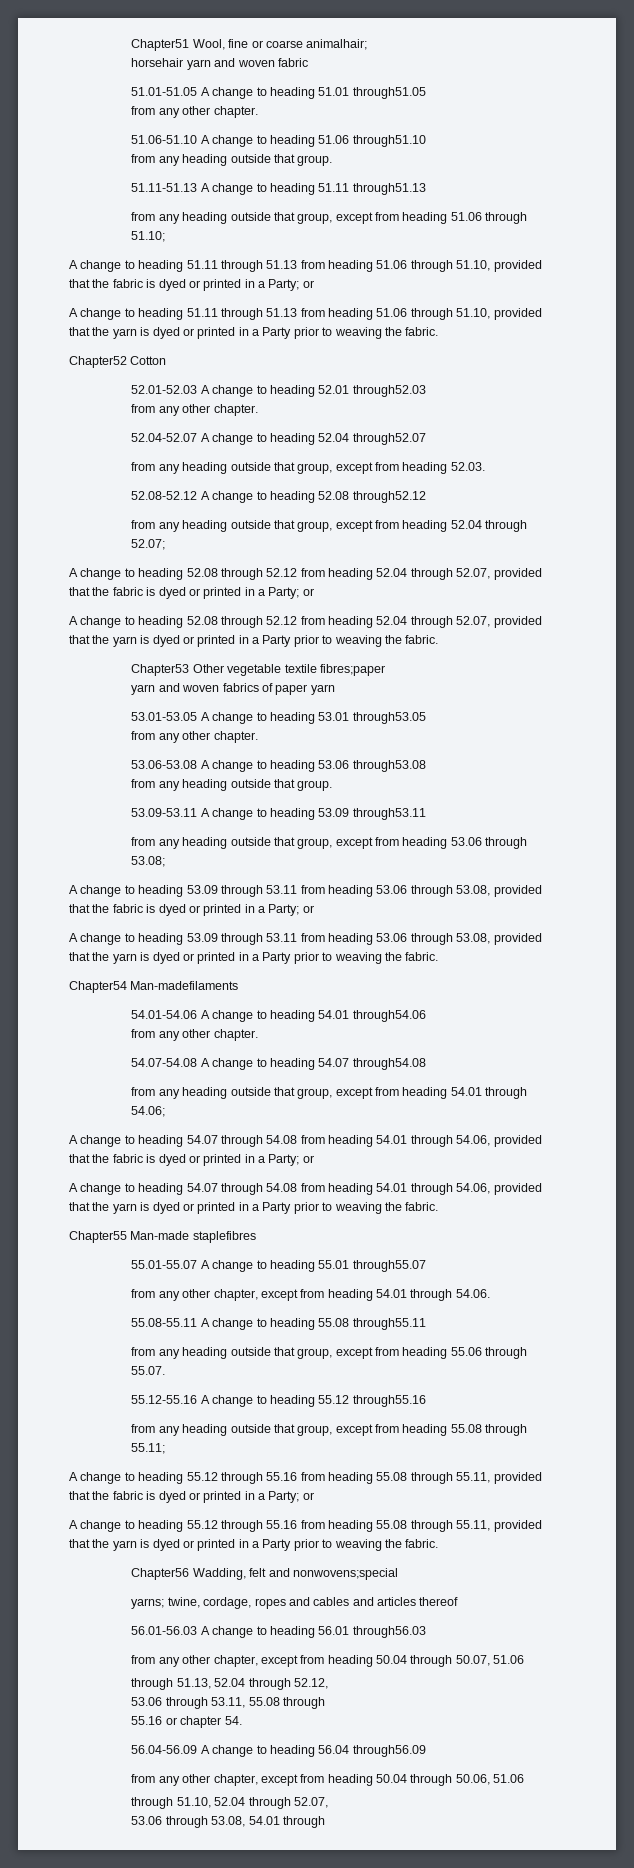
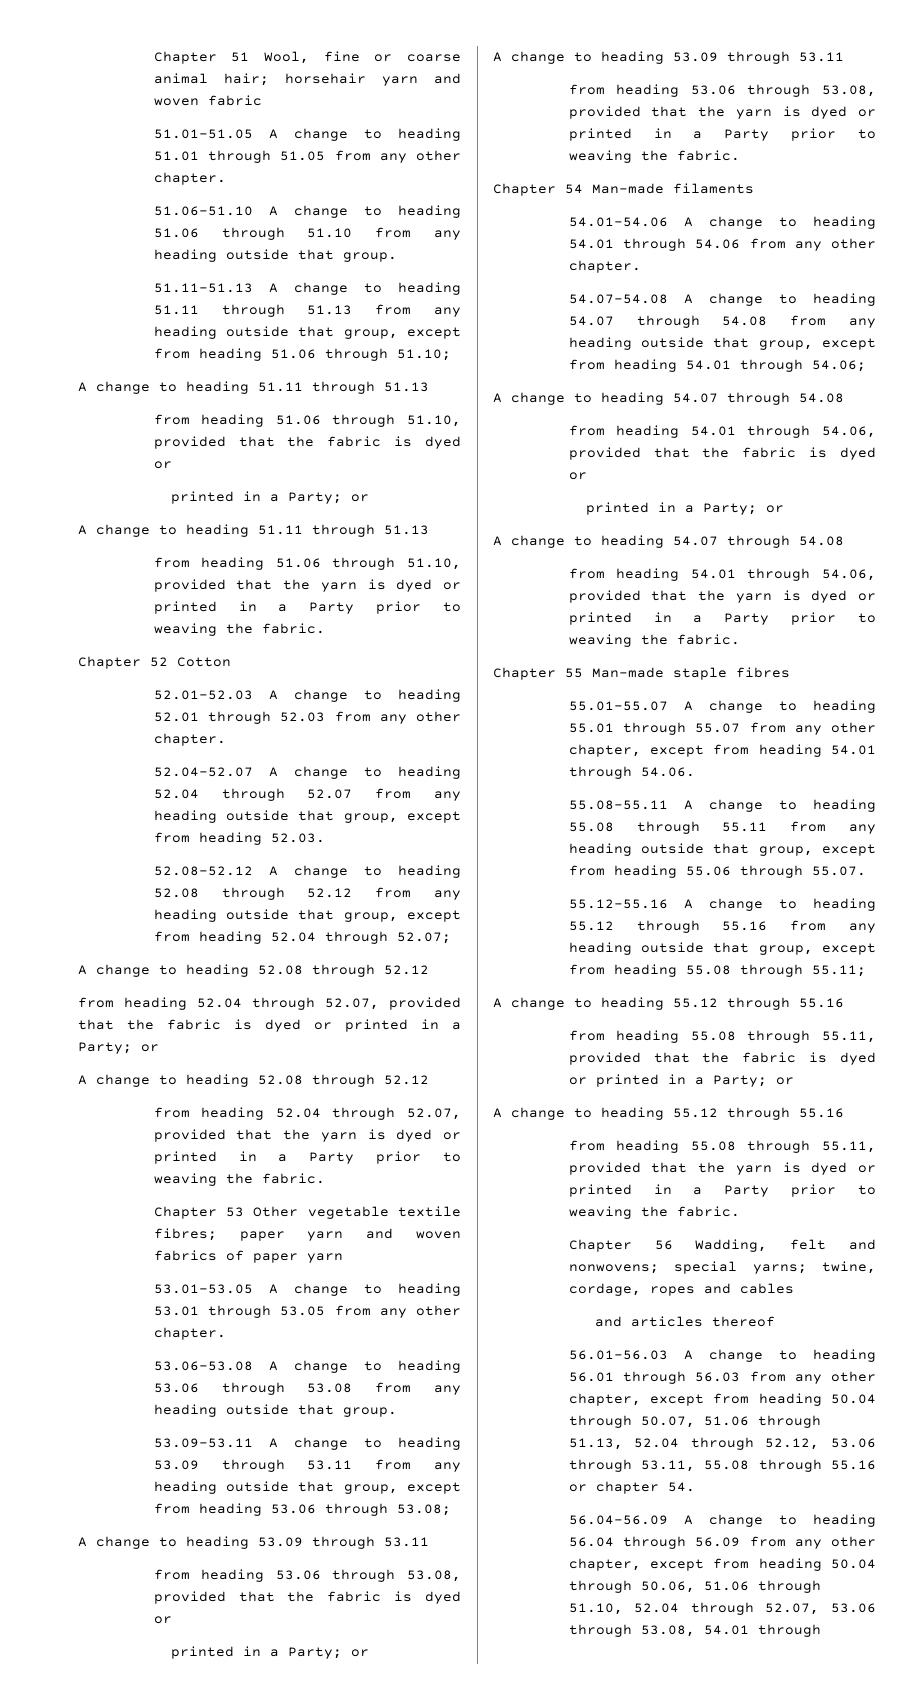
- Chapter51 Wool, fine or coarse animalhair;
- horsehair yarn and woven fabric
+ Chapter 51 Wool, fine or coarse animal hair; horsehair yarn and woven fabric
- 51.01-51.05 A change to heading 51.01 through51.05
- from any other chapter.
+ 51.01-51.05 A change to heading 51.01 through 51.05 from any other chapter.
- 51.06-51.10 A change to heading 51.06 through51.10
- from any heading outside that group.
+ 51.06-51.10 A change to heading 51.06 through 51.10 from any heading outside that group.
- 51.11-51.13 A change to heading 51.11 through51.13
- from any heading outside that group, except from heading 51.06 through 51.10;
- A change to heading 51.11 through 51.13 from heading 51.06 through 51.10, provided that the fabric is dyed or printed in a Party; or
- A change to heading 51.11 through 51.13 from heading 51.06 through 51.10, provided that the yarn is dyed or printed in a Party prior to weaving the fabric.
+ 51.11-51.13 A change to heading 51.11 through 51.13 from any heading outside that group, except from heading 51.06 through 51.10;
+ A change to heading 51.11 through 51.13
+ from heading 51.06 through 51.10, provided that the fabric is dyed or
+ printed in a Party; or
+ A change to heading 51.11 through 51.13
+ from heading 51.06 through 51.10, provided that the yarn is dyed or printed in a Party prior to weaving the fabric.
- Chapter52 Cotton
+ Chapter 52 Cotton
- 52.01-52.03 A change to heading 52.01 through52.03
- from any other chapter.
+ 52.01-52.03 A change to heading 52.01 through 52.03 from any other chapter.
- 52.04-52.07 A change to heading 52.04 through52.07
- from any heading outside that group, except from heading 52.03.
+ 52.04-52.07 A change to heading 52.04 through 52.07 from any heading outside that group, except from heading 52.03.
- 52.08-52.12 A change to heading 52.08 through52.12
- from any heading outside that group, except from heading 52.04 through 52.07;
- A change to heading 52.08 through 52.12 from heading 52.04 through 52.07, provided that the fabric is dyed or printed in a Party; or
- A change to heading 52.08 through 52.12 from heading 52.04 through 52.07, provided that the yarn is dyed or printed in a Party prior to weaving the fabric.
+ 52.08-52.12 A change to heading 52.08 through 52.12 from any heading outside that group, except from heading 52.04 through 52.07;
+ A change to heading 52.08 through 52.12
+ from heading 52.04 through 52.07, provided that the fabric is dyed or printed in a Party; or
+ A change to heading 52.08 through 52.12
+ from heading 52.04 through 52.07, provided that the yarn is dyed or printed in a Party prior to weaving the fabric.
- Chapter53 Other vegetable textile fibres;paper
- yarn and woven fabrics of paper yarn
+ Chapter 53 Other vegetable textile fibres; paper yarn and woven fabrics of paper yarn
- 53.01-53.05 A change to heading 53.01 through53.05
- from any other chapter.
+ 53.01-53.05 A change to heading 53.01 through 53.05 from any other chapter.
- 53.06-53.08 A change to heading 53.06 through53.08
- from any heading outside that group.
+ 53.06-53.08 A change to heading 53.06 through 53.08 from any heading outside that group.
- 53.09-53.11 A change to heading 53.09 through53.11
- from any heading outside that group, except from heading 53.06 through 53.08;
- A change to heading 53.09 through 53.11 from heading 53.06 through 53.08, provided that the fabric is dyed or printed in a Party; or
- A change to heading 53.09 through 53.11 from heading 53.06 through 53.08, provided that the yarn is dyed or printed in a Party prior to weaving the fabric.
+ 53.09-53.11 A change to heading 53.09 through 53.11 from any heading outside that group, except from heading 53.06 through 53.08;
+ A change to heading 53.09 through 53.11
+ from heading 53.06 through 53.08, provided that the fabric is dyed or
+ printed in a Party; or
+ A change to heading 53.09 through 53.11
+ from heading 53.06 through 53.08, provided that the yarn is dyed or printed in a Party prior to weaving the fabric.
- Chapter54 Man-madefilaments
+ Chapter 54 Man-made filaments
- 54.01-54.06 A change to heading 54.01 through54.06
- from any other chapter.
+ 54.01-54.06 A change to heading 54.01 through 54.06 from any other chapter.
- 54.07-54.08 A change to heading 54.07 through54.08
- from any heading outside that group, except from heading 54.01 through 54.06;
- A change to heading 54.07 through 54.08 from heading 54.01 through 54.06, provided that the fabric is dyed or printed in a Party; or
- A change to heading 54.07 through 54.08 from heading 54.01 through 54.06, provided that the yarn is dyed or printed in a Party prior to weaving the fabric.
+ 54.07-54.08 A change to heading 54.07 through 54.08 from any heading outside that group, except from heading 54.01 through 54.06;
+ A change to heading 54.07 through 54.08
+ from heading 54.01 through 54.06, provided that the fabric is dyed or
+ printed in a Party; or
+ A change to heading 54.07 through 54.08
+ from heading 54.01 through 54.06, provided that the yarn is dyed or printed in a Party prior to weaving the fabric.
- Chapter55 Man-made staplefibres
+ Chapter 55 Man-made staple fibres
- 55.01-55.07 A change to heading 55.01 through55.07
- from any other chapter, except from heading 54.01 through 54.06.
+ 55.01-55.07 A change to heading 55.01 through 55.07 from any other chapter, except from heading 54.01 through 54.06.
- 55.08-55.11 A change to heading 55.08 through55.11
- from any heading outside that group, except from heading 55.06 through 55.07.
+ 55.08-55.11 A change to heading 55.08 through 55.11 from any heading outside that group, except from heading 55.06 through 55.07.
- 55.12-55.16 A change to heading 55.12 through55.16
- from any heading outside that group, except from heading 55.08 through 55.11;
- A change to heading 55.12 through 55.16 from heading 55.08 through 55.11, provided that the fabric is dyed or printed in a Party; or
- A change to heading 55.12 through 55.16 from heading 55.08 through 55.11, provided that the yarn is dyed or printed in a Party prior to weaving the fabric.
+ 55.12-55.16 A change to heading 55.12 through 55.16 from any heading outside that group, except from heading 55.08 through 55.11;
+ A change to heading 55.12 through 55.16
+ from heading 55.08 through 55.11, provided that the fabric is dyed or printed in a Party; or
+ A change to heading 55.12 through 55.16
+ from heading 55.08 through 55.11, provided that the yarn is dyed or printed in a Party prior to weaving the fabric.
- Chapter56 Wadding, felt and nonwovens;special
- yarns; twine, cordage, ropes and cables and articles thereof
+ Chapter 56 Wadding, felt and nonwovens; special yarns; twine, cordage, ropes and cables
+ and articles thereof
- 56.01-56.03 A change to heading 56.01 through56.03
- from any other chapter, except from heading 50.04 through 50.07, 51.06
- through 51.13, 52.04 through 52.12,
- 53.06 through 53.11, 55.08 through
- 55.16 or chapter 54.
+ 56.01-56.03 A change to heading 56.01 through 56.03 from any other chapter, except from heading 50.04 through 50.07, 51.06 through 51.13, 52.04 through 52.12, 53.06 through 53.11, 55.08 through 55.16 or chapter 54.
- 56.04-56.09 A change to heading 56.04 through56.09
- from any other chapter, except from heading 50.04 through 50.06, 51.06
- through 51.10, 52.04 through 52.07,
- 53.06 through 53.08, 54.01 through
+ 56.04-56.09 A change to heading 56.04 through 56.09 from any other chapter, except from heading 50.04 through 50.06, 51.06 through 51.10, 52.04 through 52.07, 53.06 through 53.08, 54.01 through

